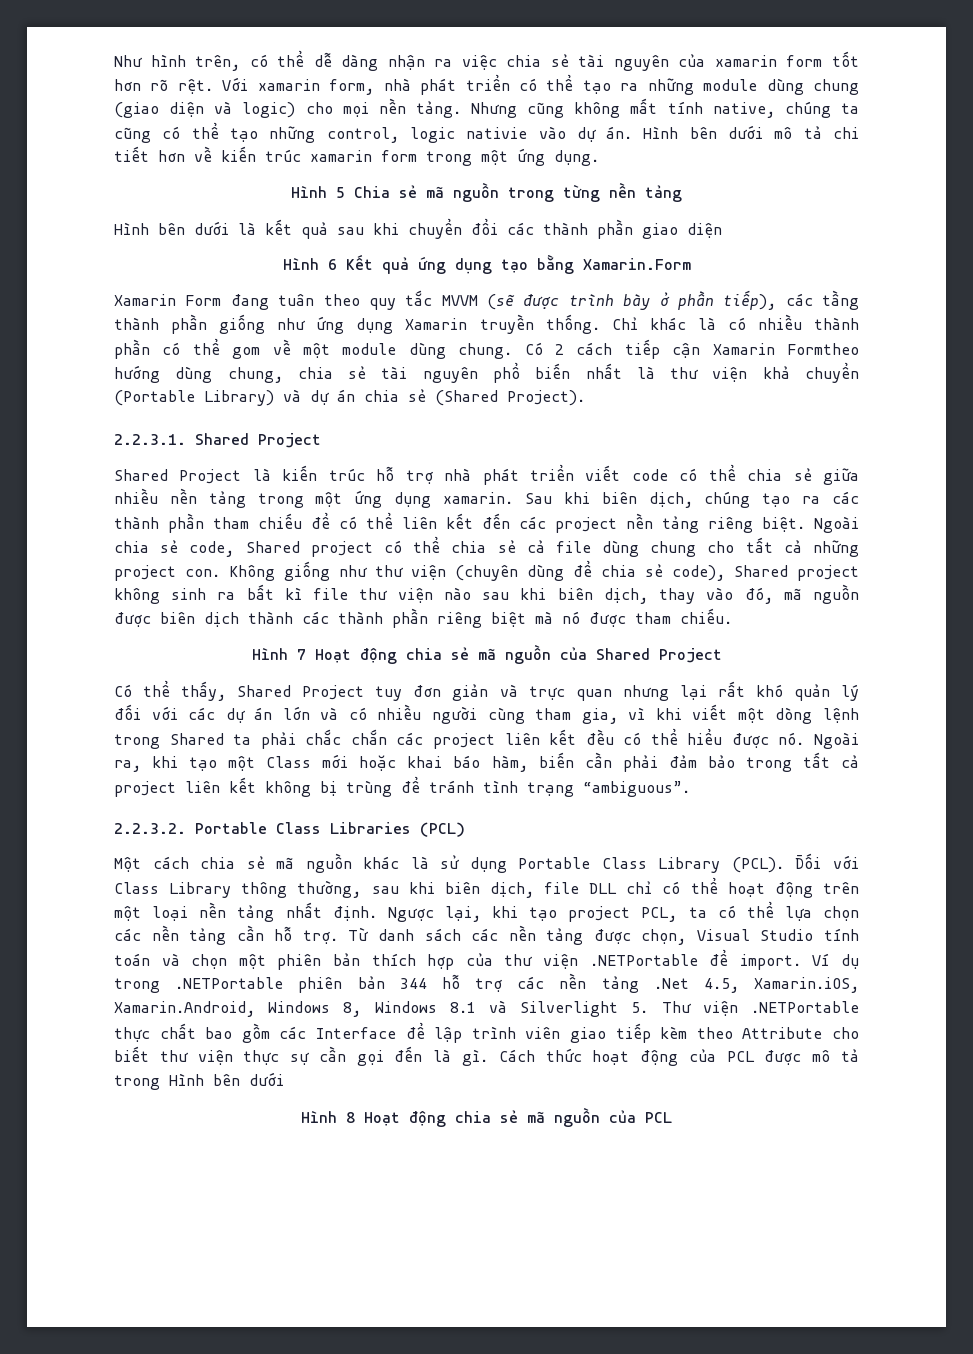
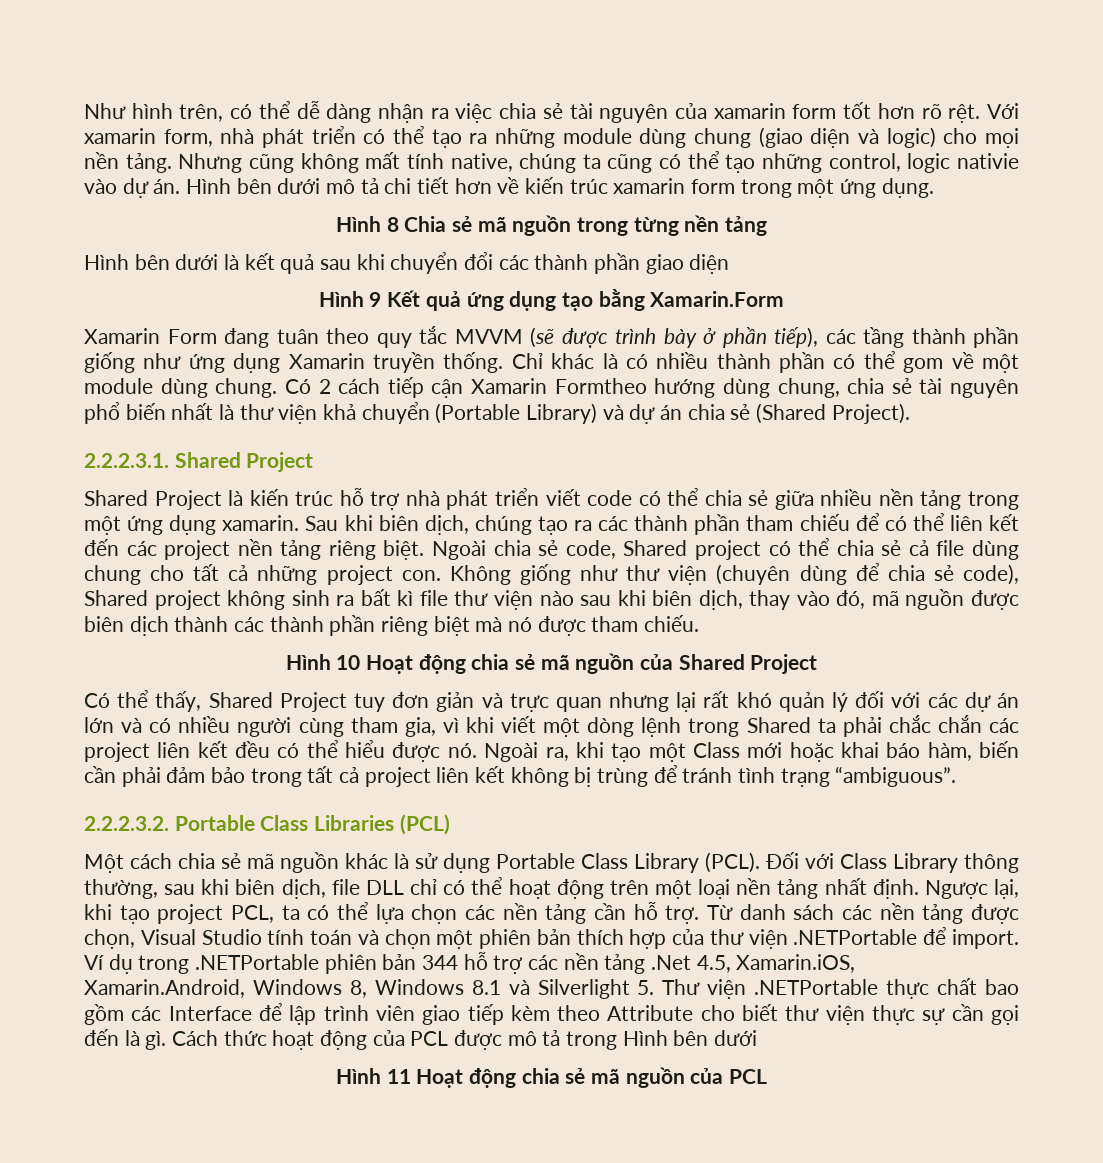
- Hình 5 Chia sẻ mã nguồn trong từng nền tảng
+ Hình 8 Chia sẻ mã nguồn trong từng nền tảng
- Hình 6 Kết quả ứng dụng tạo bằng Xamarin.Form
+ Hình 9 Kết quả ứng dụng tạo bằng Xamarin.Form
- 2.2.3.1. Shared Project
+ 2.2.2.3.1. Shared Project
- Hình 7 Hoạt động chia sẻ mã nguồn của Shared Project
+ Hình 10 Hoạt động chia sẻ mã nguồn của Shared Project
- 2.2.3.2. Portable Class Libraries (PCL)
+ 2.2.2.3.2. Portable Class Libraries (PCL)
- Hình 8 Hoạt động chia sẻ mã nguồn của PCL
+ Hình 11 Hoạt động chia sẻ mã nguồn của PCL

